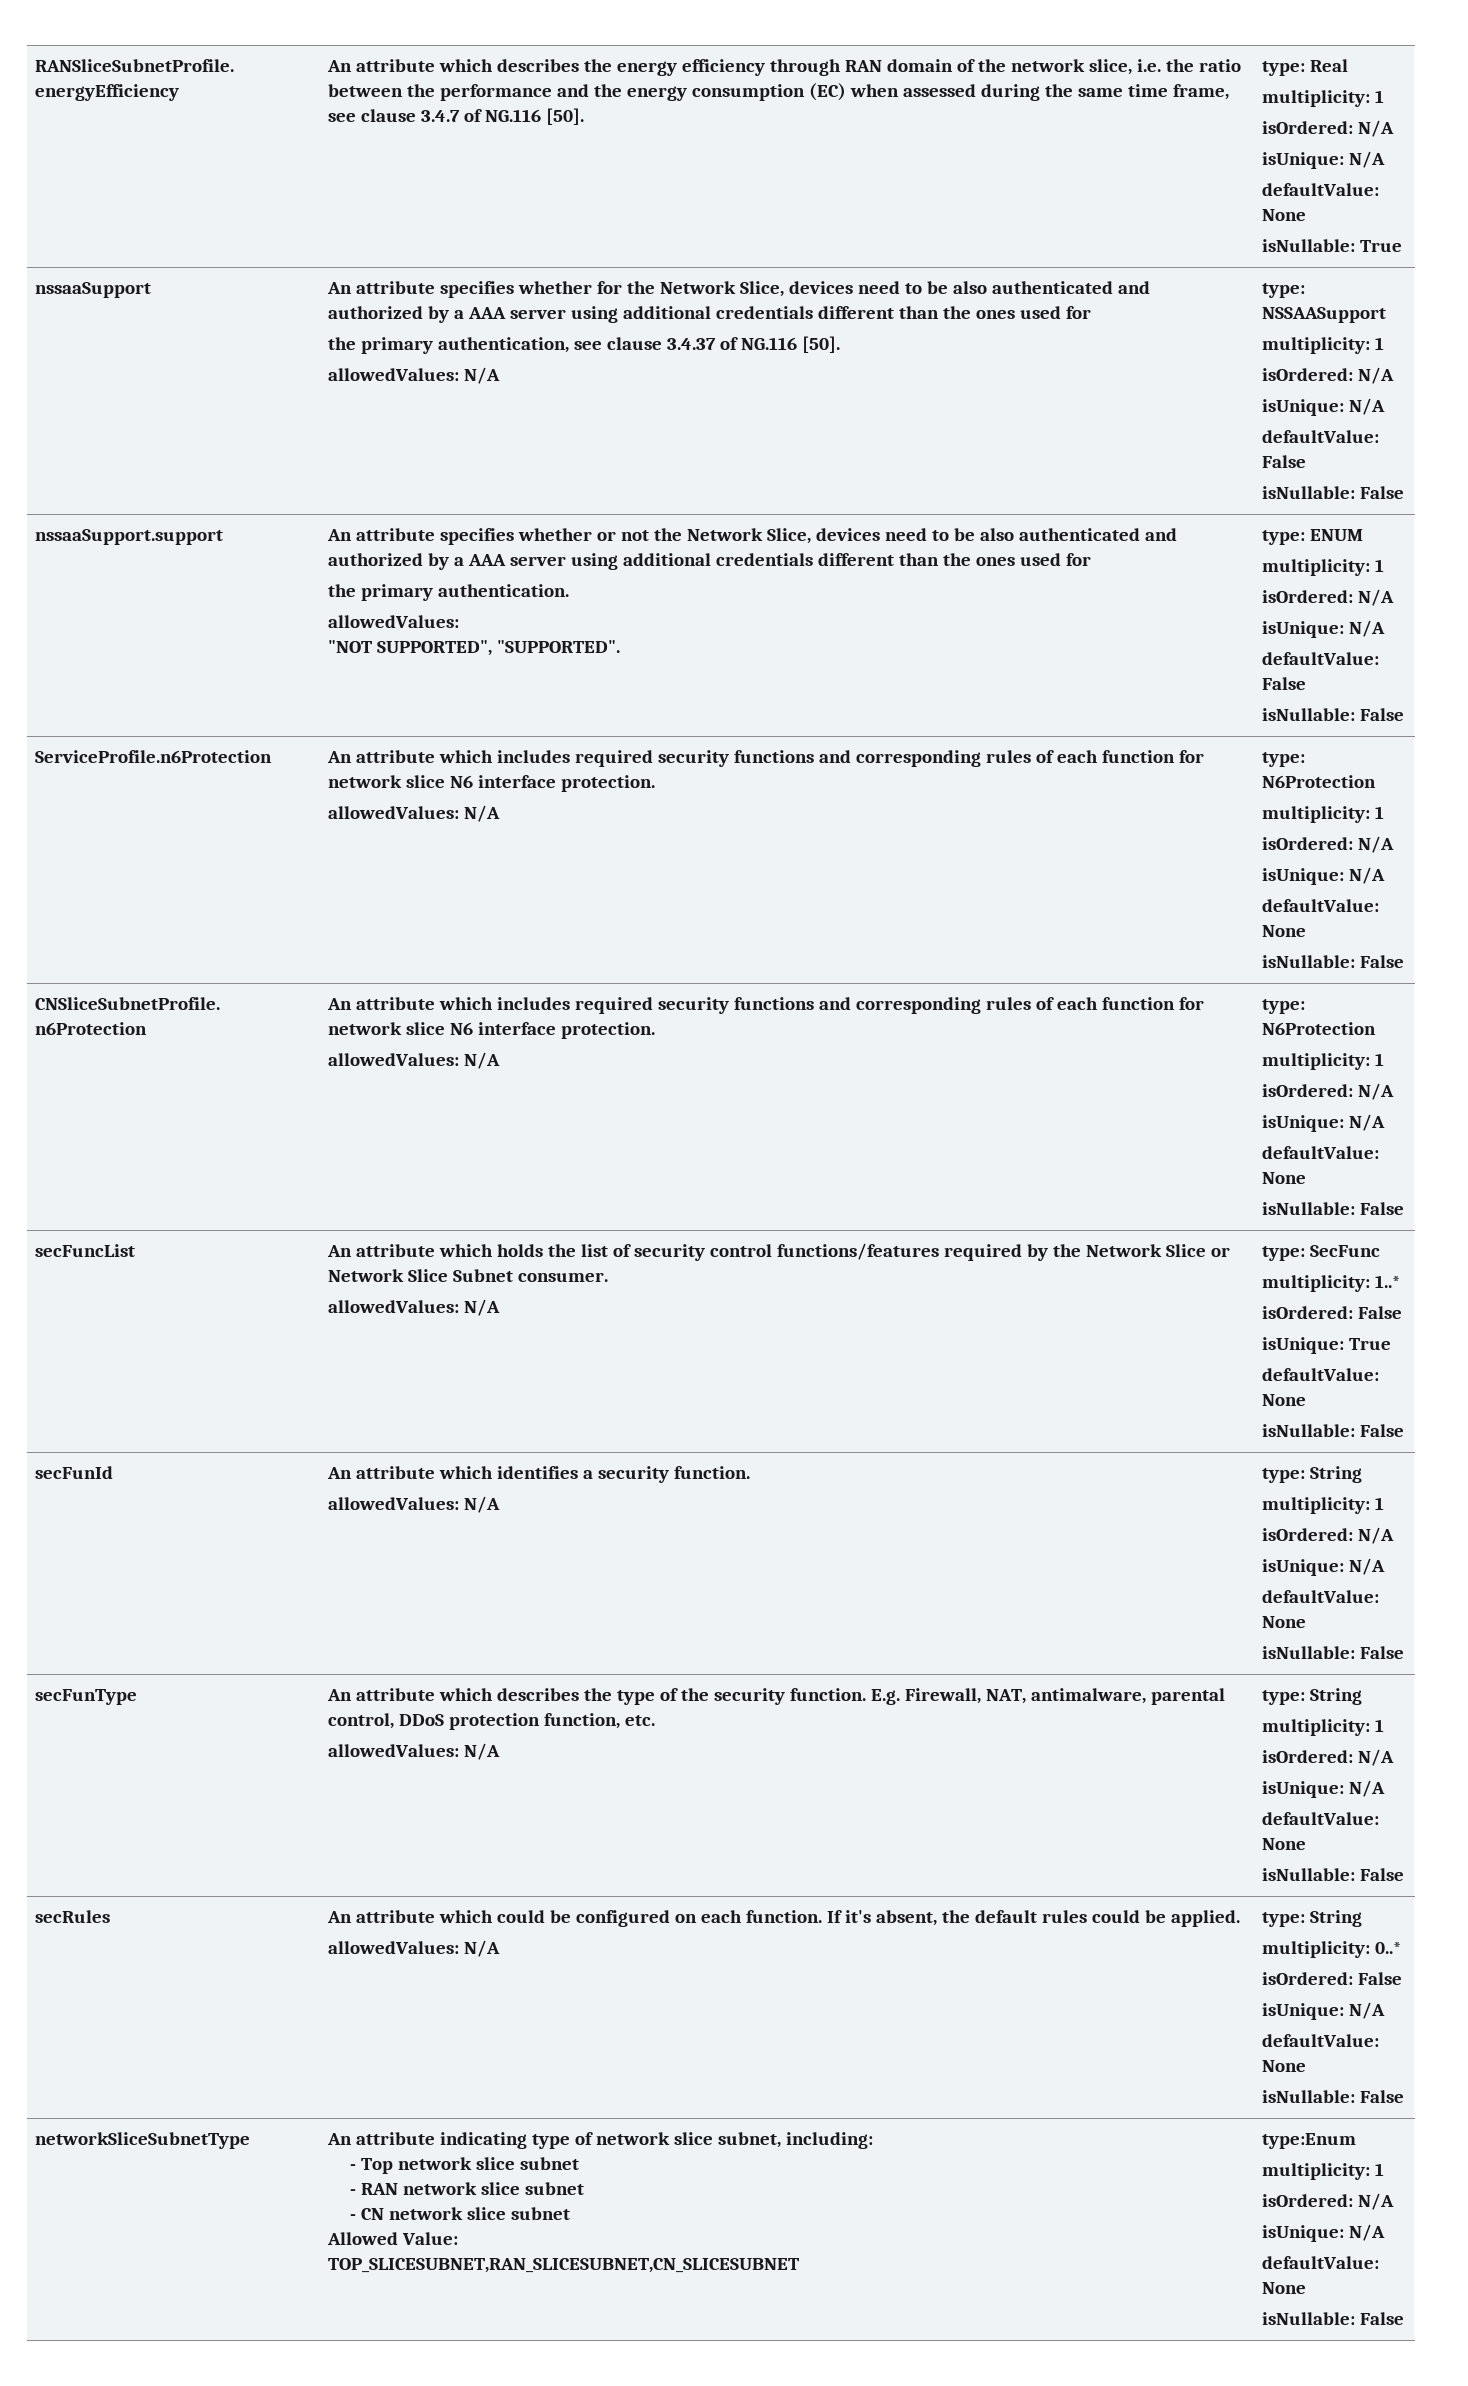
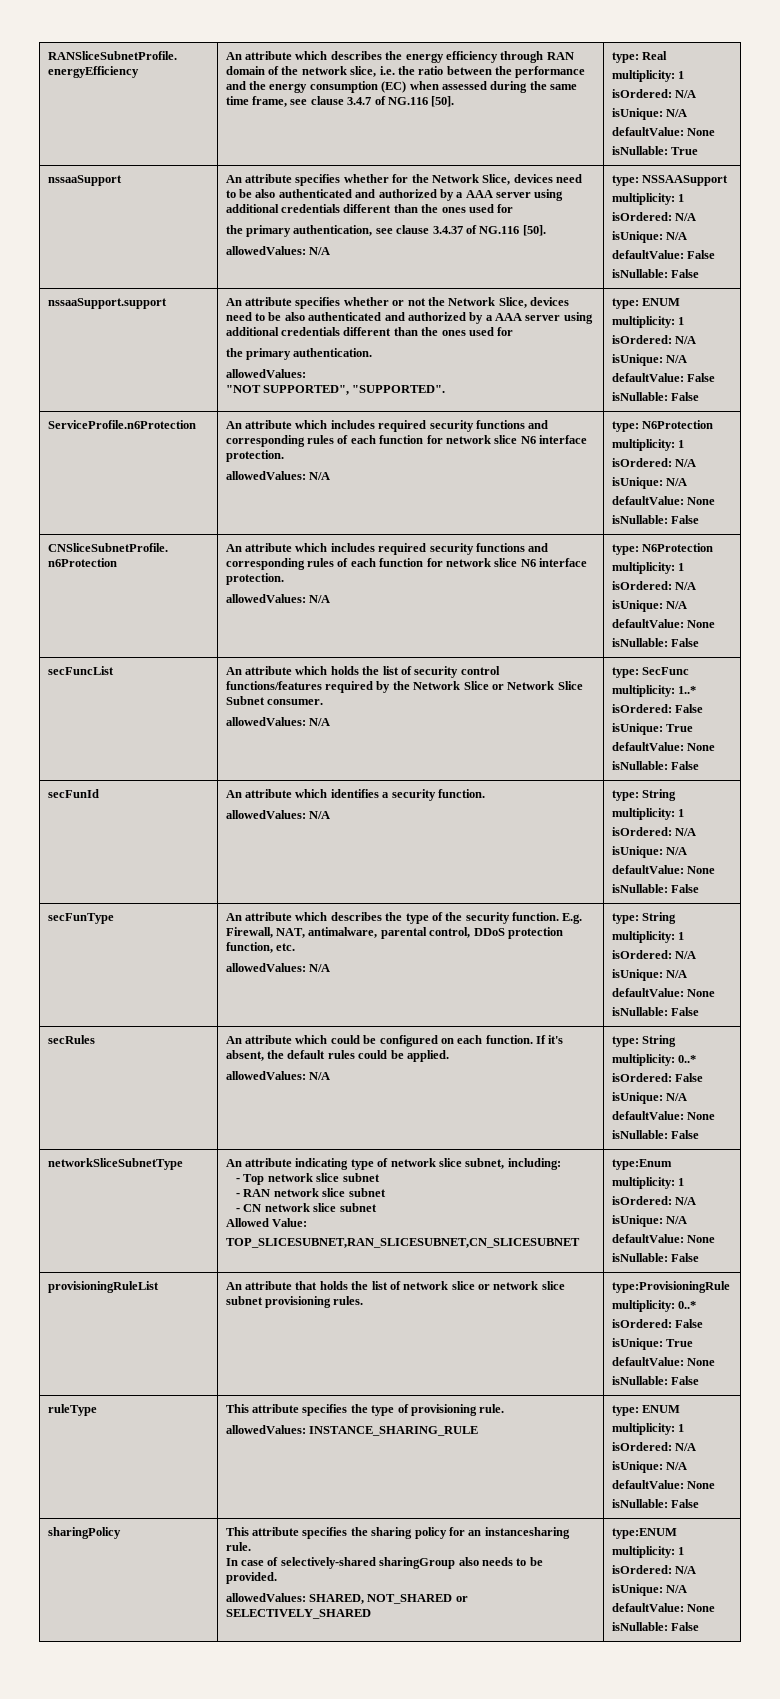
+ provisioningRuleList | An attribute that holds the list of network slice or network slice subnet provisioning rules. | type:ProvisioningRule
+ multiplicity: 0..*
+ isOrdered: False
+ isUnique: True
+ defaultValue: None
+ isNullable: False
+ ruleType | This attribute specifies the type of provisioning rule.
+ allowedValues: INSTANCE_SHARING_RULE | type: ENUM
+ multiplicity: 1
+ isOrdered: N/A
+ isUnique: N/A
+ defaultValue: None
+ isNullable: False
+ sharingPolicy | This attribute specifies the sharing policy for an instancesharing rule.
+ In case of selectively-shared sharingGroup also needs to be provided.
+ allowedValues: SHARED, NOT_SHARED or SELECTIVELY_SHARED | type:ENUM
+ multiplicity: 1
+ isOrdered: N/A
+ isUnique: N/A
+ defaultValue: None
+ isNullable: False

